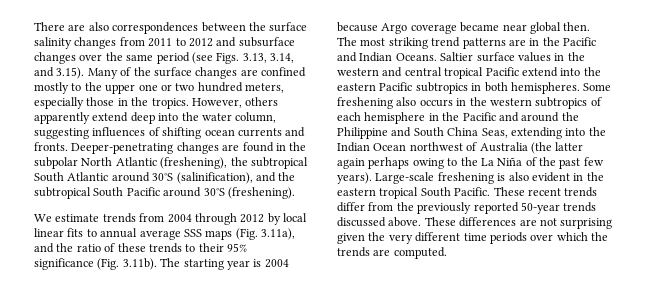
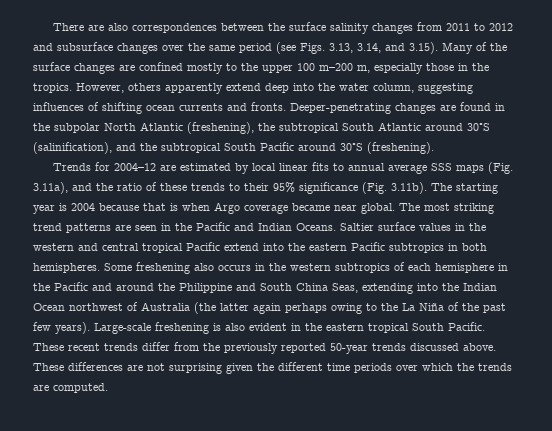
- There are also correspondences between the surface salinity changes from 2011 to 2012 and subsurface changes over the same period (see Figs. 3.13, 3.14, and 3.15). Many of the surface changes are confined mostly to the upper one or two hundred meters, especially those in the tropics.
+ There are also correspondences between the surface salinity changes from 2011 to 2012 and subsurface changes over the same period (see Figs. 3.13, 3.14, and 3.15). Many of the surface changes are confined mostly to the upper 100 m–200 m, especially those in the tropics.
- We estimate trends from 2004 through 2012 by local linear fits to annual average SSS maps (Fig. 3.11a), and the ratio of these trends to their 95% significance (Fig. 3.11b). The starting year is 2004 because Argo coverage became near global then.
+ Trends for 2004–12 are estimated by local linear fits to annual average SSS maps (Fig. 3.11a), and the ratio of these trends to their 95% significance (Fig. 3.11b). The starting year is 2004 because that is when Argo coverage became near global.
- The most striking trend patterns are in the Pacific and Indian Oceans.
+ The most striking trend patterns are seen in the Pacific and Indian Oceans.
- These differences are not surprising given the very different time periods over which the trends are computed.
+ These differences are not surprising given the different time periods over which the trends are computed.

